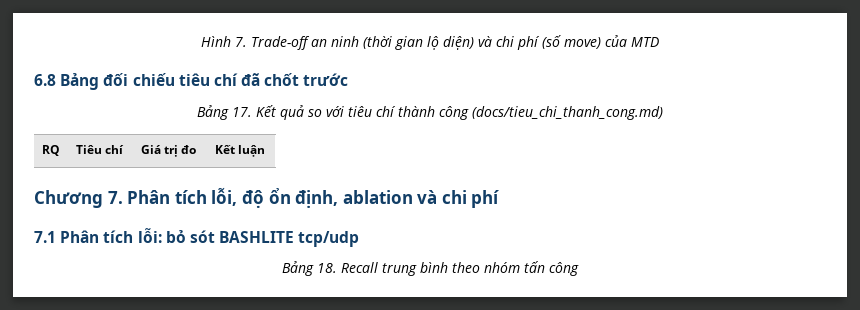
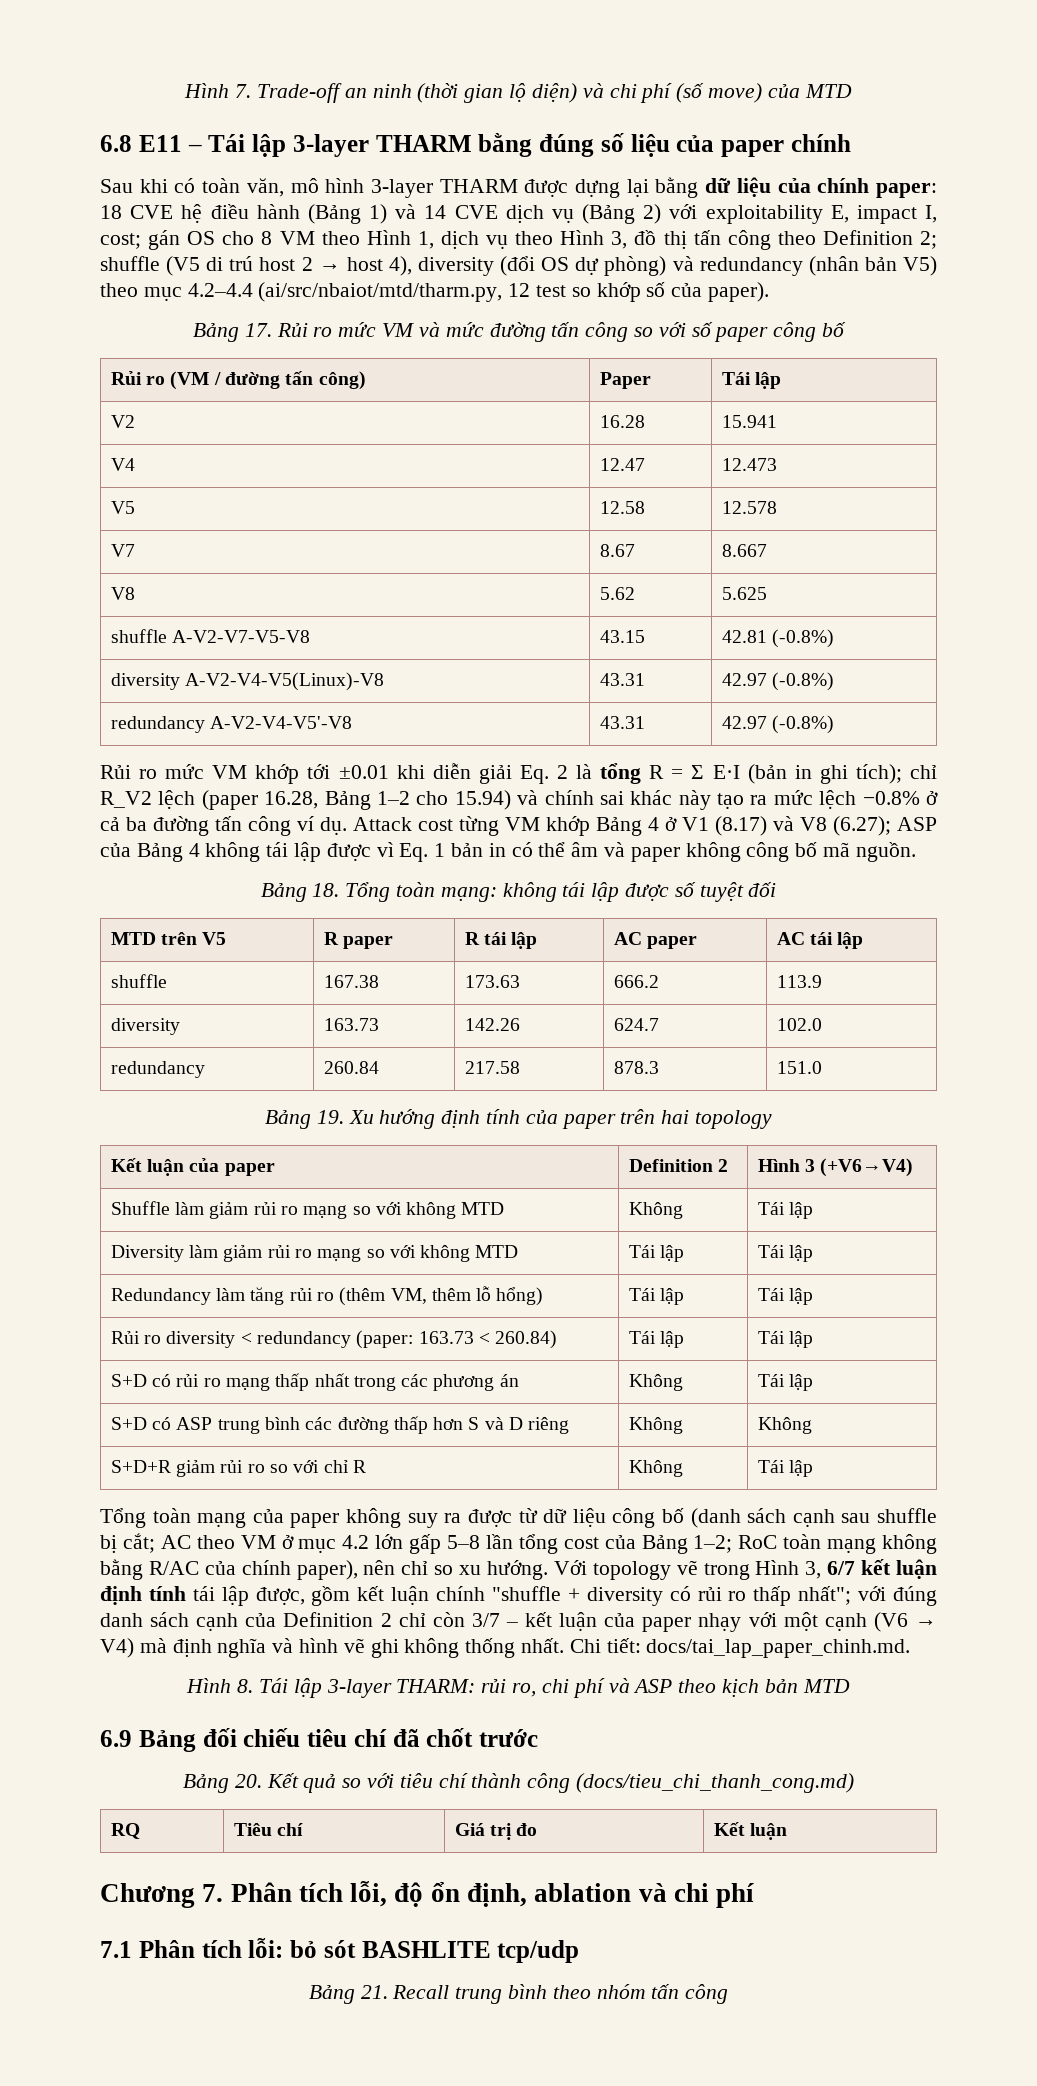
- 6.8 Bảng đối chiếu tiêu chí đã chốt trước
+ 6.8 E11 – Tái lập 3-layer THARM bằng đúng số liệu của paper chính
+ Sau khi có toàn văn, mô hình 3-layer THARM được dựng lại bằng dữ liệu của chính paper: 18 CVE hệ điều hành (Bảng 1) và 14 CVE dịch vụ (Bảng 2) với exploitability E, impact I, cost; gán OS cho 8 VM theo Hình 1, dịch vụ theo Hình 3, đồ thị tấn công theo Definition 2; shuffle (V5 di trú host 2 → host 4), diversity (đổi OS dự phòng) và redundancy (nhân bản V5) theo mục 4.2–4.4 (ai/src/nbaiot/mtd/tharm.py, 12 test so khớp số của paper).
+ Bảng 17. Rủi ro mức VM và mức đường tấn công so với số paper công bố
+ Rủi ro (VM / đường tấn công) | Paper | Tái lập
+ V2 | 16.28 | 15.941
+ V4 | 12.47 | 12.473
+ V5 | 12.58 | 12.578
+ V7 | 8.67 | 8.667
+ V8 | 5.62 | 5.625
+ shuffle A-V2-V7-V5-V8 | 43.15 | 42.81 (-0.8%)
+ diversity A-V2-V4-V5(Linux)-V8 | 43.31 | 42.97 (-0.8%)
+ redundancy A-V2-V4-V5'-V8 | 43.31 | 42.97 (-0.8%)
+ Rủi ro mức VM khớp tới ±0.01 khi diễn giải Eq. 2 là tổng R = Σ E·I (bản in ghi tích); chỉ R_V2 lệch (paper 16.28, Bảng 1–2 cho 15.94) và chính sai khác này tạo ra mức lệch −0.8% ở cả ba đường tấn công ví dụ. Attack cost từng VM khớp Bảng 4 ở V1 (8.17) và V8 (6.27); ASP của Bảng 4 không tái lập được vì Eq. 1 bản in có thể âm và paper không công bố mã nguồn.
+ Bảng 18. Tổng toàn mạng: không tái lập được số tuyệt đối
+ MTD trên V5 | R paper | R tái lập | AC paper | AC tái lập
+ shuffle | 167.38 | 173.63 | 666.2 | 113.9
+ diversity | 163.73 | 142.26 | 624.7 | 102.0
+ redundancy | 260.84 | 217.58 | 878.3 | 151.0
+ Bảng 19. Xu hướng định tính của paper trên hai topology
+ Kết luận của paper | Definition 2 | Hình 3 (+V6→V4)
+ Shuffle làm giảm rủi ro mạng so với không MTD | Không | Tái lập
+ Diversity làm giảm rủi ro mạng so với không MTD | Tái lập | Tái lập
+ Redundancy làm tăng rủi ro (thêm VM, thêm lỗ hổng) | Tái lập | Tái lập
+ Rủi ro diversity < redundancy (paper: 163.73 < 260.84) | Tái lập | Tái lập
+ S+D có rủi ro mạng thấp nhất trong các phương án | Không | Tái lập
+ S+D có ASP trung bình các đường thấp hơn S và D riêng | Không | Không
+ S+D+R giảm rủi ro so với chỉ R | Không | Tái lập
+ Tổng toàn mạng của paper không suy ra được từ dữ liệu công bố (danh sách cạnh sau shuffle bị cắt; AC theo VM ở mục 4.2 lớn gấp 5–8 lần tổng cost của Bảng 1–2; RoC toàn mạng không bằng R/AC của chính paper), nên chỉ so xu hướng. Với topology vẽ trong Hình 3, 6/7 kết luận định tính tái lập được, gồm kết luận chính "shuffle + diversity có rủi ro thấp nhất"; với đúng danh sách cạnh của Definition 2 chỉ còn 3/7 – kết luận của paper nhạy với một cạnh (V6 → V4) mà định nghĩa và hình vẽ ghi không thống nhất. Chi tiết: docs/tai_lap_paper_chinh.md.
+ Hình 8. Tái lập 3-layer THARM: rủi ro, chi phí và ASP theo kịch bản MTD
+ 6.9 Bảng đối chiếu tiêu chí đã chốt trước
- Bảng 17. Kết quả so với tiêu chí thành công (docs/tieu_chi_thanh_cong.md)
+ Bảng 20. Kết quả so với tiêu chí thành công (docs/tieu_chi_thanh_cong.md)
- Bảng 18. Recall trung bình theo nhóm tấn công
+ Bảng 21. Recall trung bình theo nhóm tấn công

